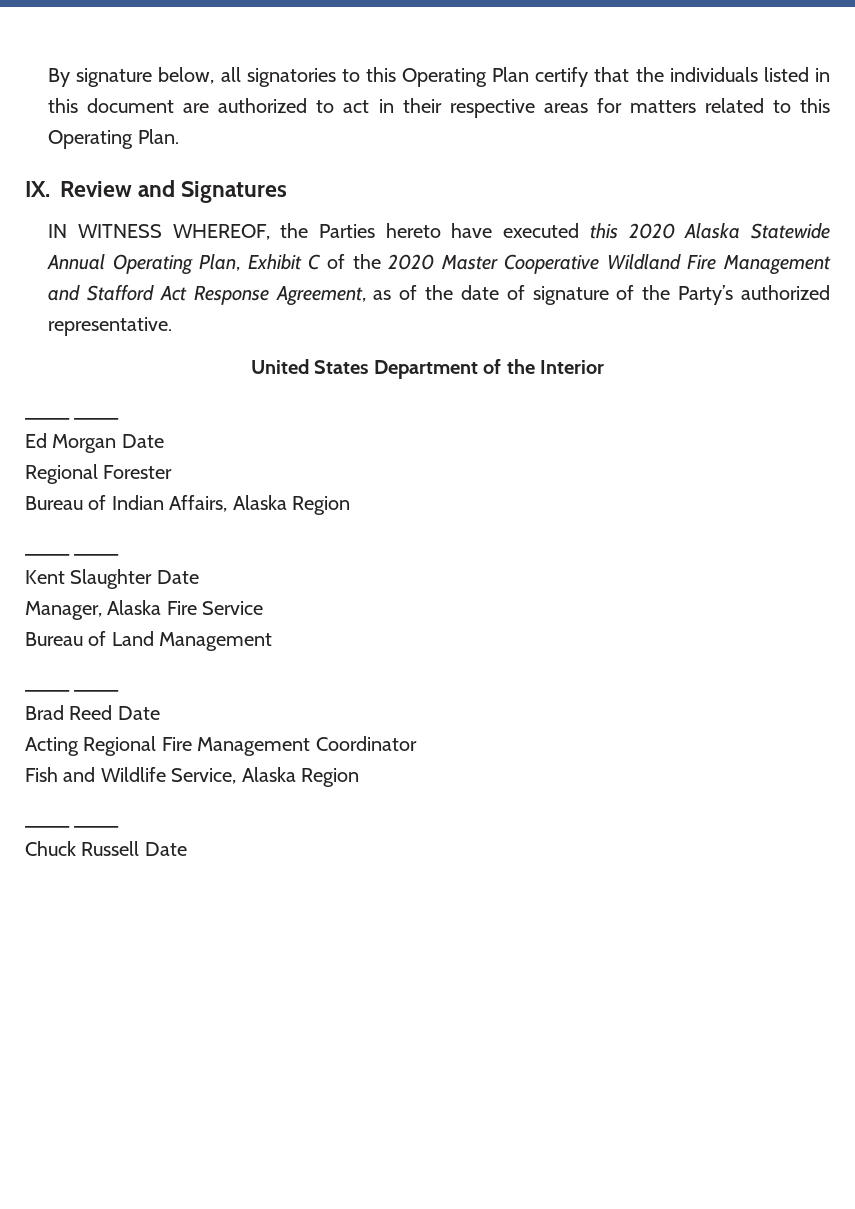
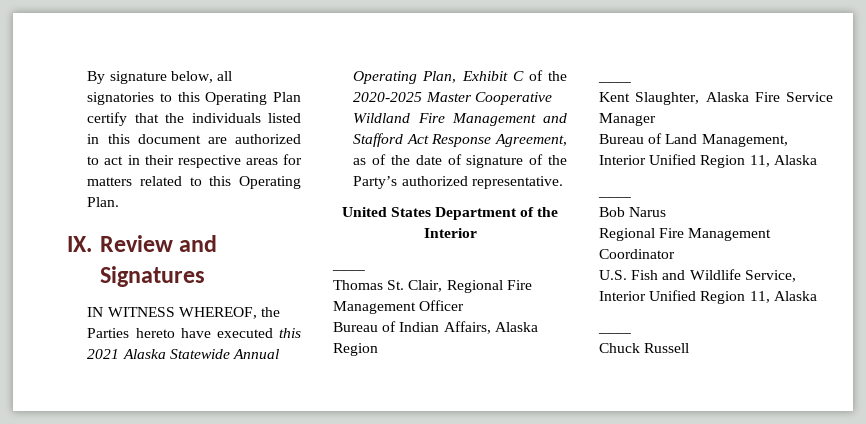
- IN WITNESS WHEREOF, the Parties hereto have executed this 2020 Alaska Statewide Annual Operating Plan, Exhibit C of the 2020 Master Cooperative Wildland Fire Management and Stafford Act Response Agreement, as of the date of signature of the Party’s authorized representative.
+ IN WITNESS WHEREOF, the Parties hereto have executed this 2021 Alaska Statewide Annual Operating Plan, Exhibit C of the 2020-2025 Master Cooperative Wildland Fire Management and Stafford Act Response Agreement, as of the date of signature of the Party’s authorized representative.
  United States Department of the Interior
- ____ ____
- Ed Morgan Date
- Regional Forester
+ ____
+ Thomas St. Clair, Regional Fire Management Officer
  Bureau of Indian Affairs, Alaska Region
- ____ ____
+ ____
- Kent Slaughter Date
- Manager, Alaska Fire Service
+ Kent Slaughter, Alaska Fire Service Manager
- Bureau of Land Management
- ____ ____
- Brad Reed Date
- Acting Regional Fire Management Coordinator
+ Bureau of Land Management, Interior Unified Region 11, Alaska
+ ____
+ Bob Narus
+ Regional Fire Management Coordinator
- Fish and Wildlife Service, Alaska Region
- ____ ____
+ U.S. Fish and Wildlife Service, Interior Unified Region 11, Alaska
+ ____
- Chuck Russell Date
+ Chuck Russell

